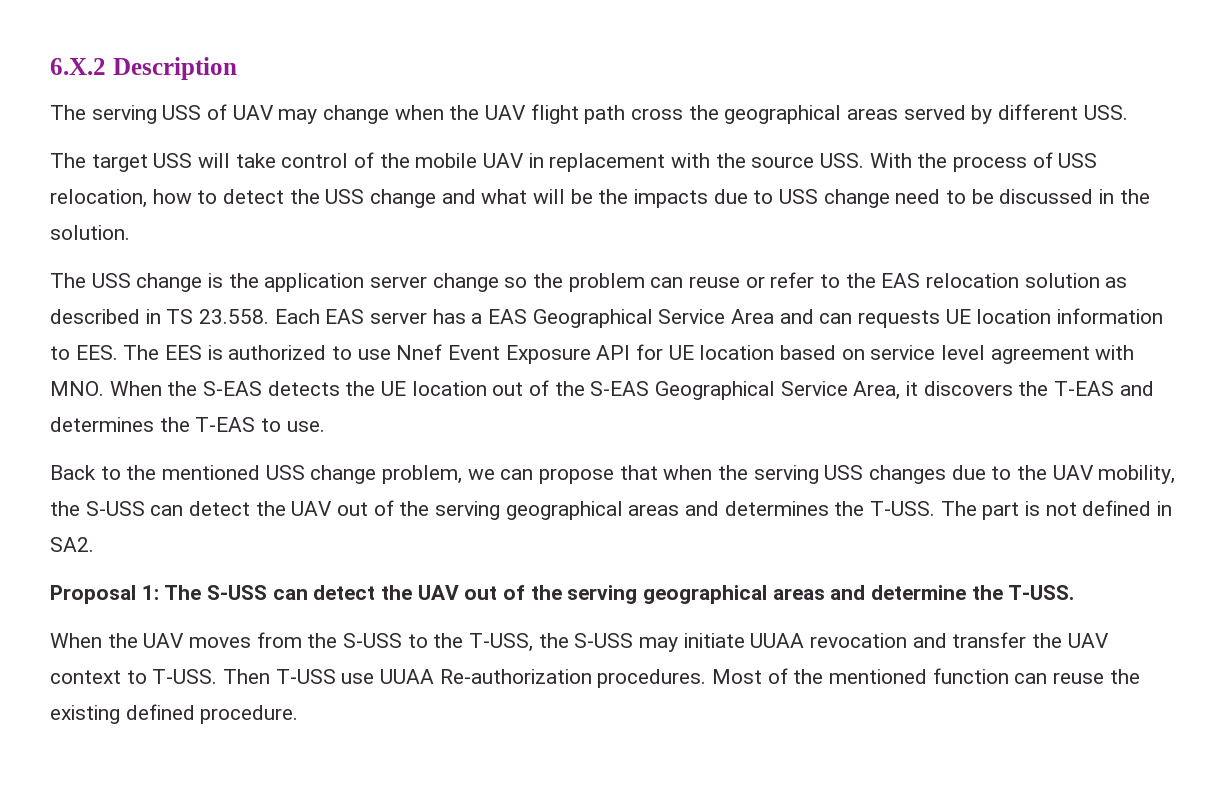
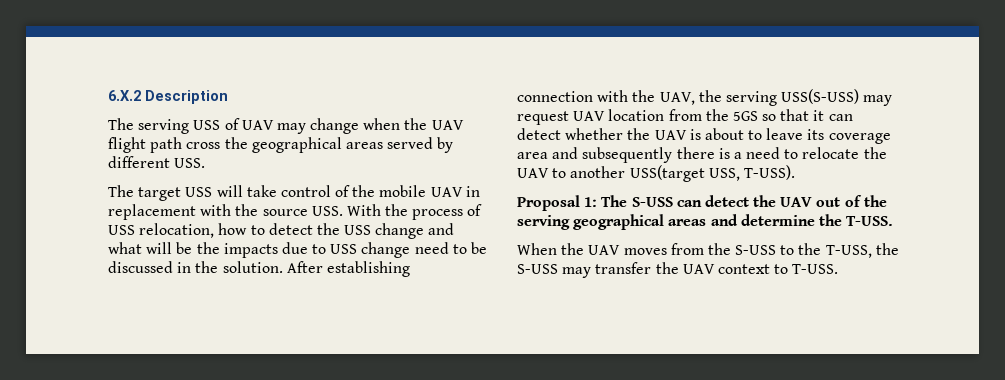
- The target USS will take control of the mobile UAV in replacement with the source USS. With the process of USS relocation, how to detect the USS change and what will be the impacts due to USS change need to be discussed in the solution.
- The USS change is the application server change so the problem can reuse or refer to the EAS relocation solution as described in TS 23.558. Each EAS server has a EAS Geographical Service Area and can requests UE location information to EES. The EES is authorized to use Nnef Event Exposure API for UE location based on service level agreement with MNO. When the S-EAS detects the UE location out of the S-EAS Geographical Service Area, it discovers the T-EAS and determines the T-EAS to use.
- Back to the mentioned USS change problem, we can propose that when the serving USS changes due to the UAV mobility, the S-USS can detect the UAV out of the serving geographical areas and determines the T-USS. The part is not defined in SA2.
+ The target USS will take control of the mobile UAV in replacement with the source USS. With the process of USS relocation, how to detect the USS change and what will be the impacts due to USS change need to be discussed in the solution. After establishing connection with the UAV, the serving USS(S-USS) may request UAV location from the 5GS so that it can detect whether the UAV is about to leave its coverage area and subsequently there is a need to relocate the UAV to another USS(target USS, T-USS).
- When the UAV moves from the S-USS to the T-USS, the S-USS may initiate UUAA revocation and transfer the UAV context to T-USS. Then T-USS use UUAA Re-authorization procedures. Most of the mentioned function can reuse the existing defined procedure.
+ When the UAV moves from the S-USS to the T-USS, the S-USS may transfer the UAV context to T-USS.

